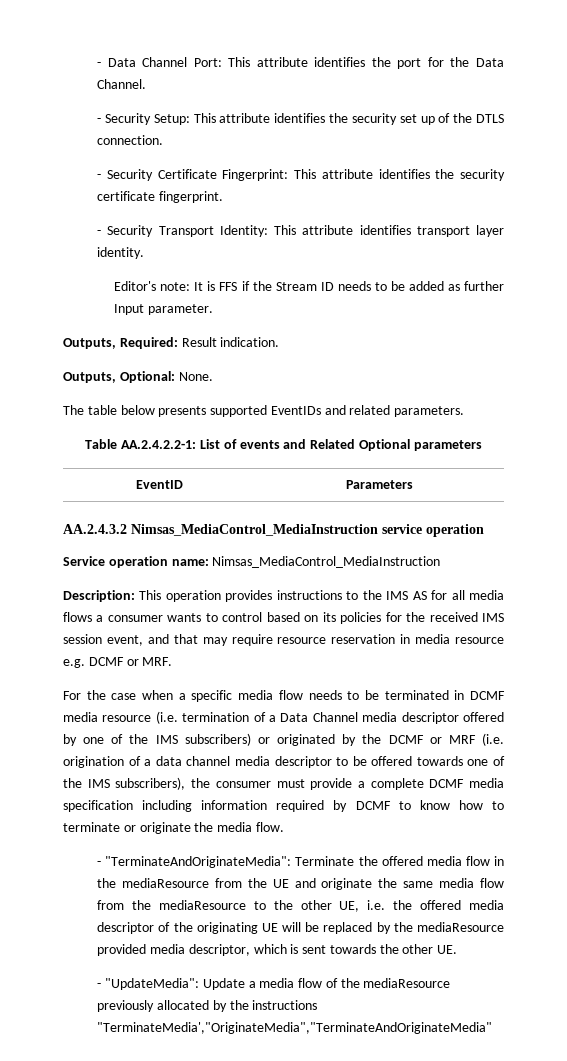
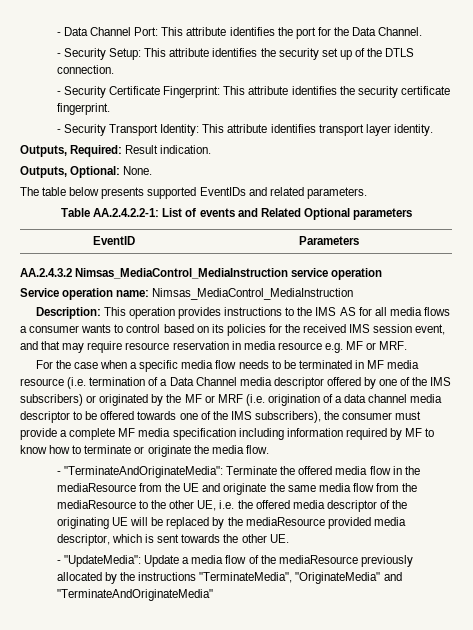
- Editor's note: It is FFS if the Stream ID needs to be added as further Input parameter.
- Description: This operation provides instructions to the IMS AS for all media flows a consumer wants to control based on its policies for the received IMS session event, and that may require resource reservation in media resource e.g. DCMF or MRF.
+ Description: This operation provides instructions to the IMS AS for all media flows a consumer wants to control based on its policies for the received IMS session event, and that may require resource reservation in media resource e.g. MF or MRF.
- For the case when a specific media flow needs to be terminated in DCMF media resource (i.e. termination of a Data Channel media descriptor offered by one of the IMS subscribers) or originated by the DCMF or MRF (i.e. origination of a data channel media descriptor to be offered towards one of the IMS subscribers), the consumer must provide a complete DCMF media specification including information required by DCMF to know how to terminate or originate the media flow.
+ For the case when a specific media flow needs to be terminated in MF media resource (i.e. termination of a Data Channel media descriptor offered by one of the IMS subscribers) or originated by the MF or MRF (i.e. origination of a data channel media descriptor to be offered towards one of the IMS subscribers), the consumer must provide a complete MF media specification including information required by MF to know how to terminate or originate the media flow.
- - "UpdateMedia": Update a media flow of the mediaResource previously allocated by the instructions "TerminateMedia',"OriginateMedia","TerminateAndOriginateMedia"
+ - "UpdateMedia": Update a media flow of the mediaResource previously allocated by the instructions "TerminateMedia", "OriginateMedia" and "TerminateAndOriginateMedia"

